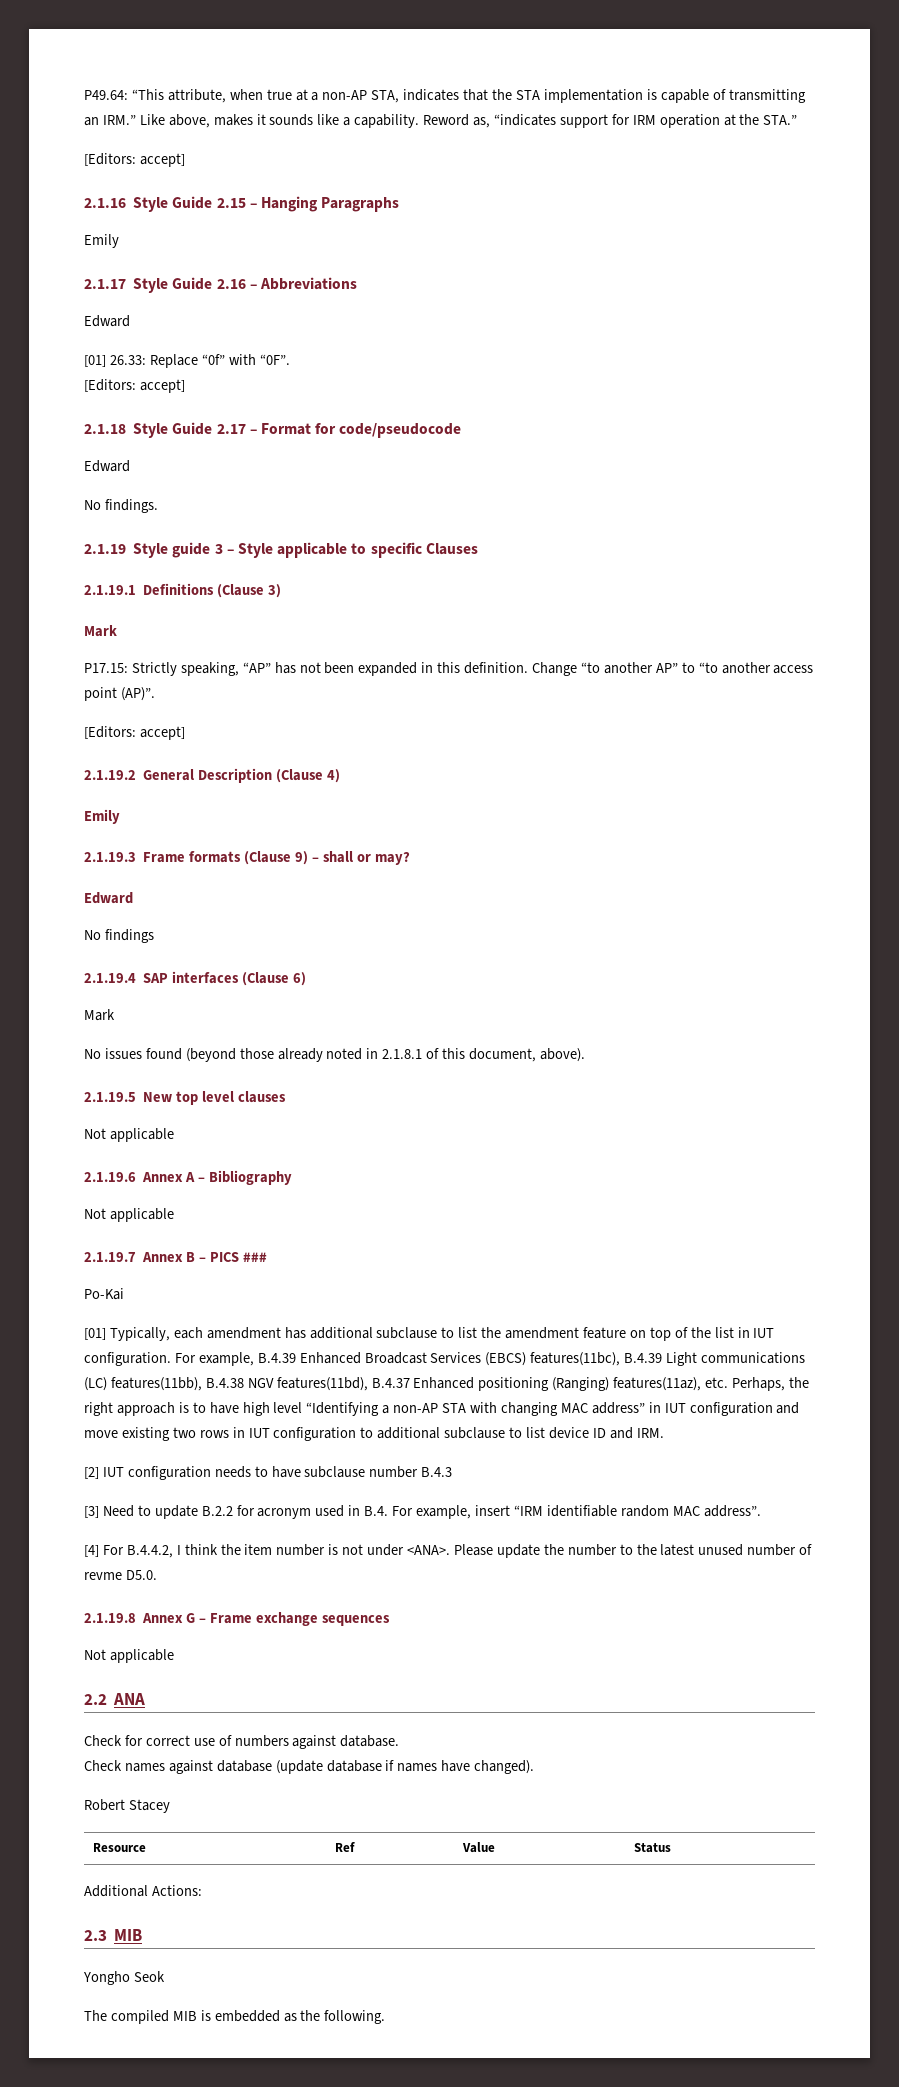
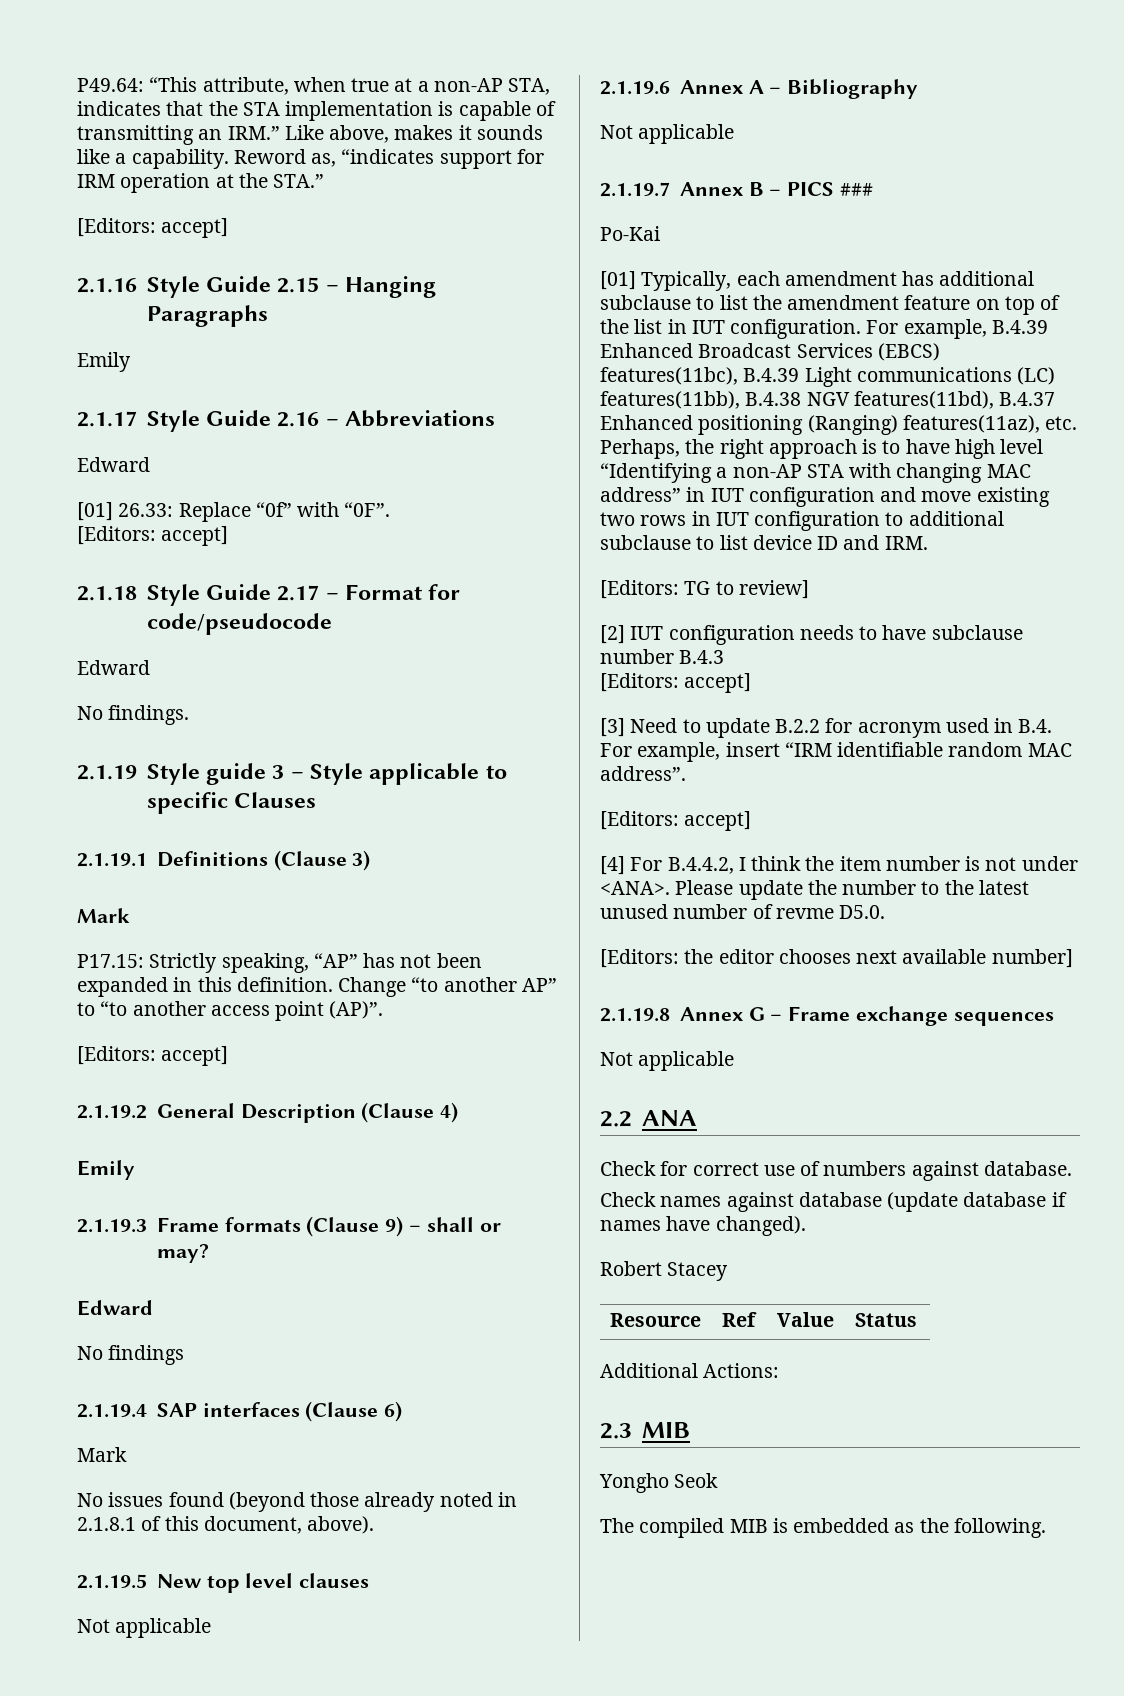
+ [Editors: TG to review]
  [2] IUT configuration needs to have subclause number B.4.3
+ [Editors: accept]
  [3] Need to update B.2.2 for acronym used in B.4. For example, insert “IRM identifiable random MAC address”.
+ [Editors: accept]
+ [Editors: the editor chooses next available number]

